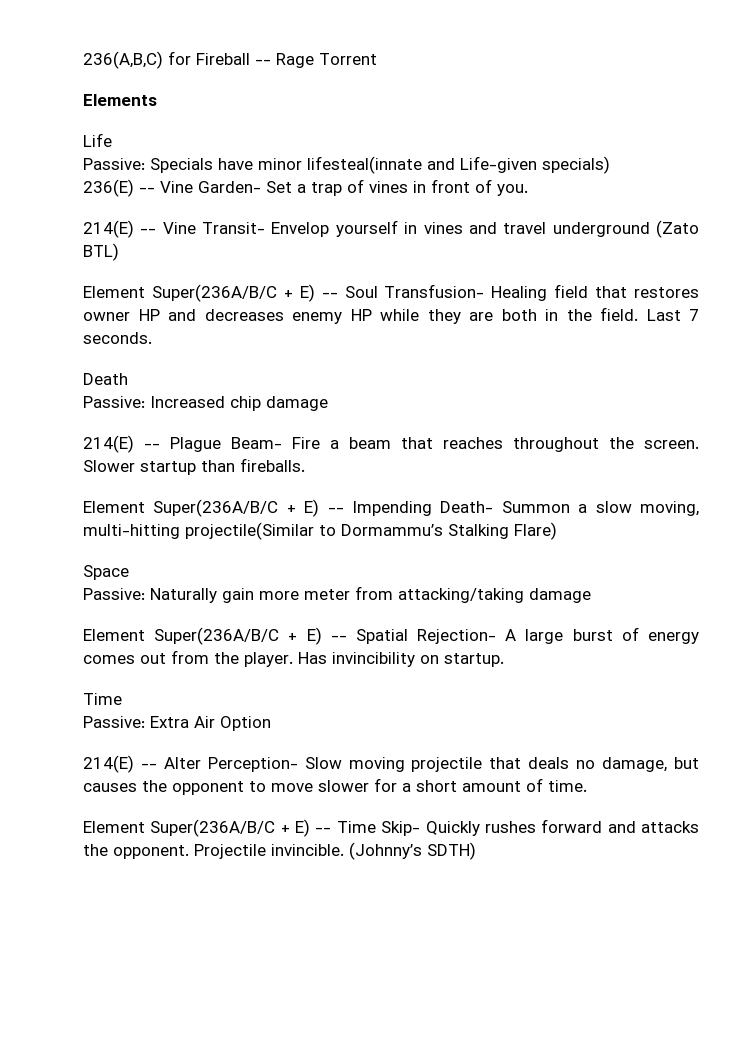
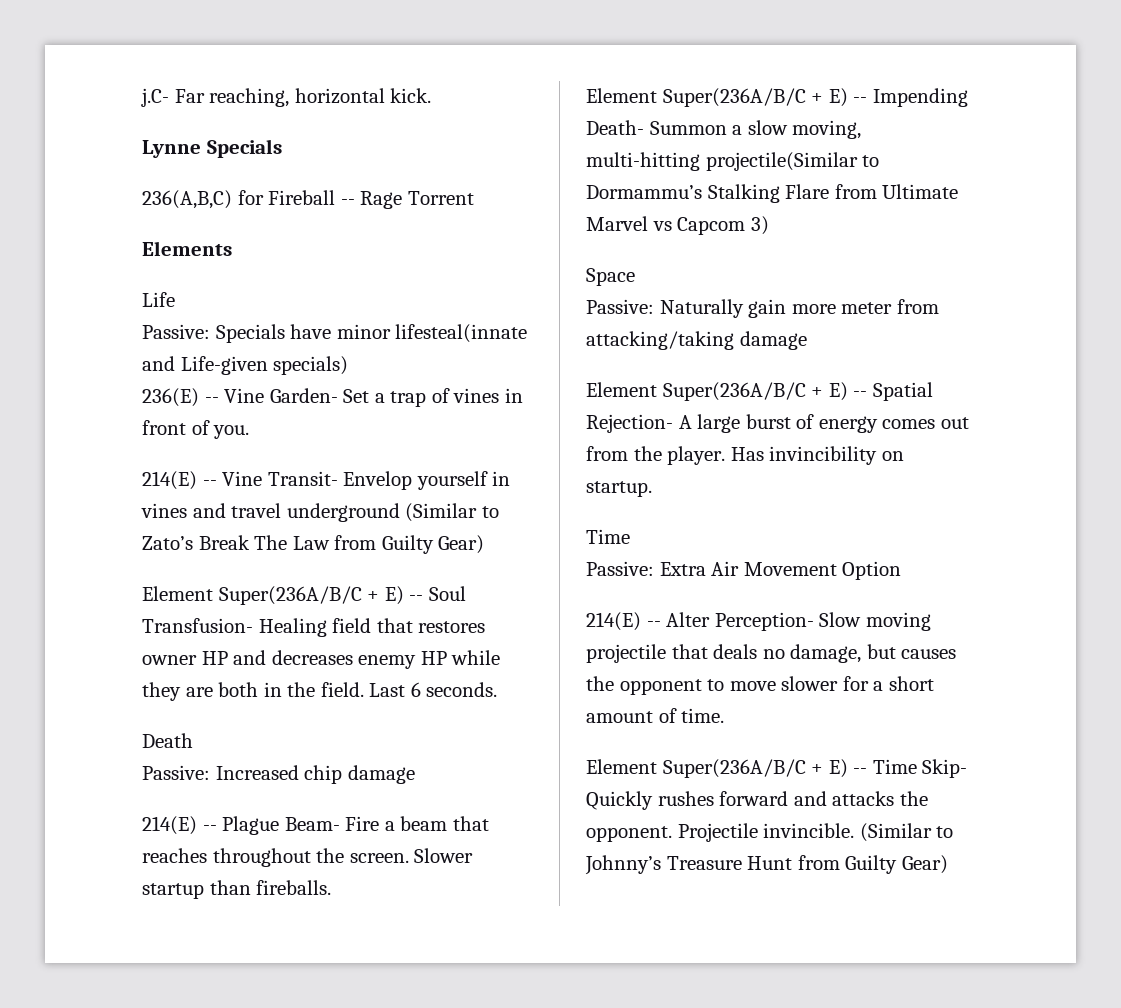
+ j.C- Far reaching, horizontal kick.
+ Lynne Specials
- 214(E) -- Vine Transit- Envelop yourself in vines and travel underground (Zato BTL)
+ 214(E) -- Vine Transit- Envelop yourself in vines and travel underground (Similar to Zato’s Break The Law from Guilty Gear)
- Last 7 seconds.
+ Last 6 seconds.
- Element Super(236A/B/C + E) -- Impending Death- Summon a slow moving, multi-hitting projectile(Similar to Dormammu’s Stalking Flare)
+ Element Super(236A/B/C + E) -- Impending Death- Summon a slow moving, multi-hitting projectile(Similar to Dormammu’s Stalking Flare from Ultimate Marvel vs Capcom 3)
- Passive: Extra Air Option
+ Passive: Extra Air Movement Option
- (Johnny’s SDTH)
+ (Similar to Johnny’s Treasure Hunt from Guilty Gear)

